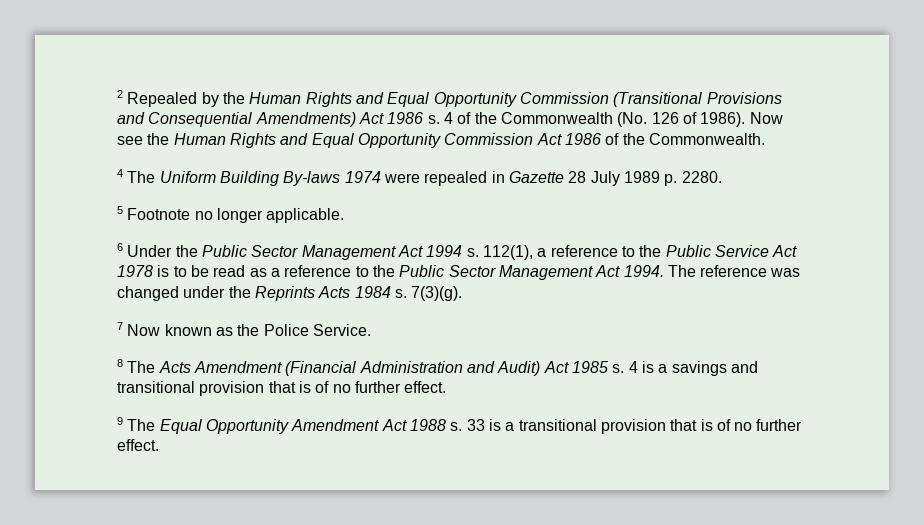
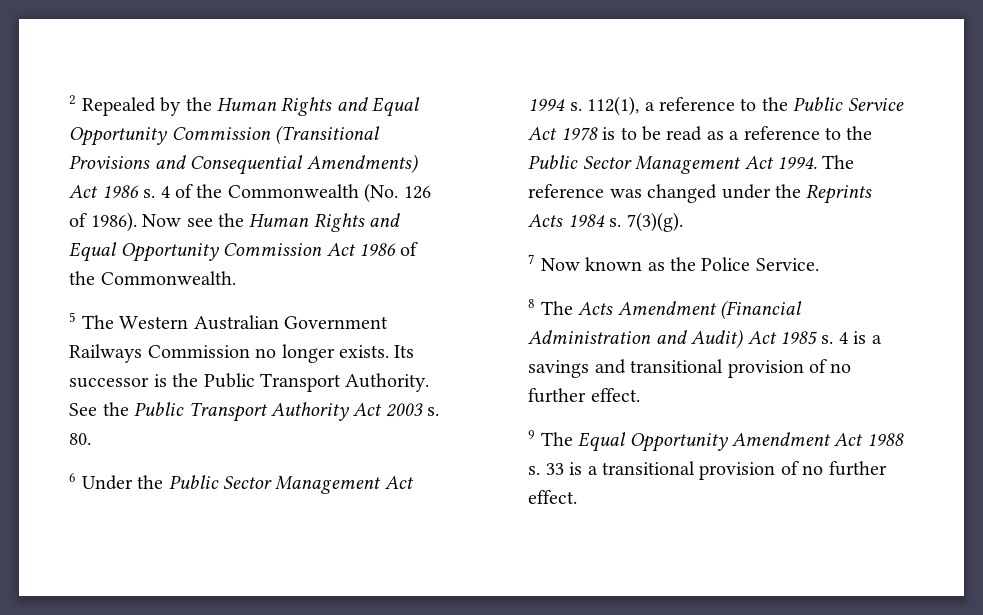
- 4 The Uniform Building By-laws 1974 were repealed in Gazette 28 July 1989 p. 2280.
- 5 Footnote no longer applicable.
+ 5 The Western Australian Government Railways Commission no longer exists. Its successor is the Public Transport Authority. See the Public Transport Authority Act 2003 s. 80.
- 4 is a savings and transitional provision that is of no further effect.
+ 4 is a savings and transitional provision of no further effect.
- 33 is a transitional provision that is of no further effect.
+ 33 is a transitional provision of no further effect.

